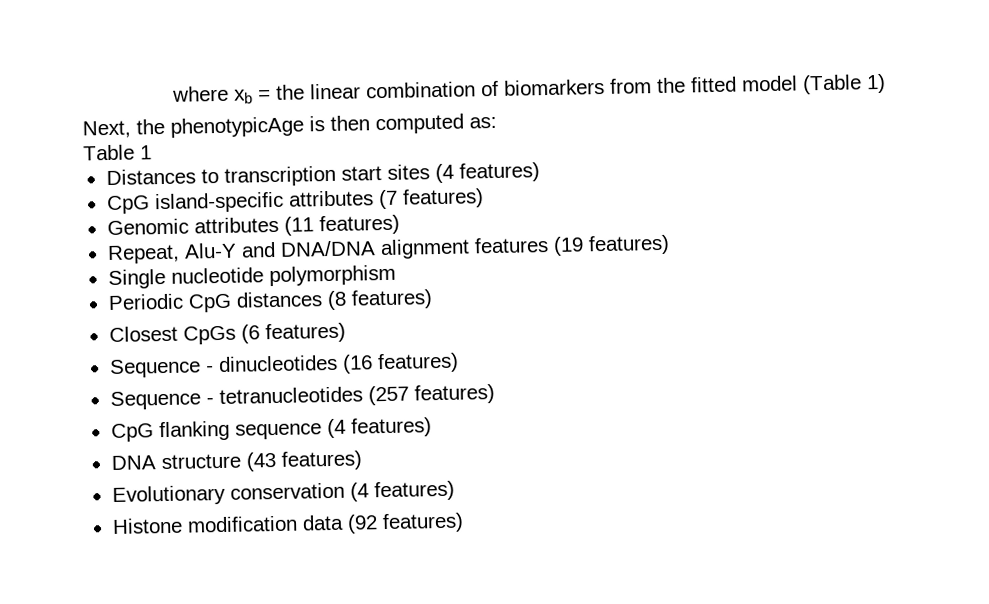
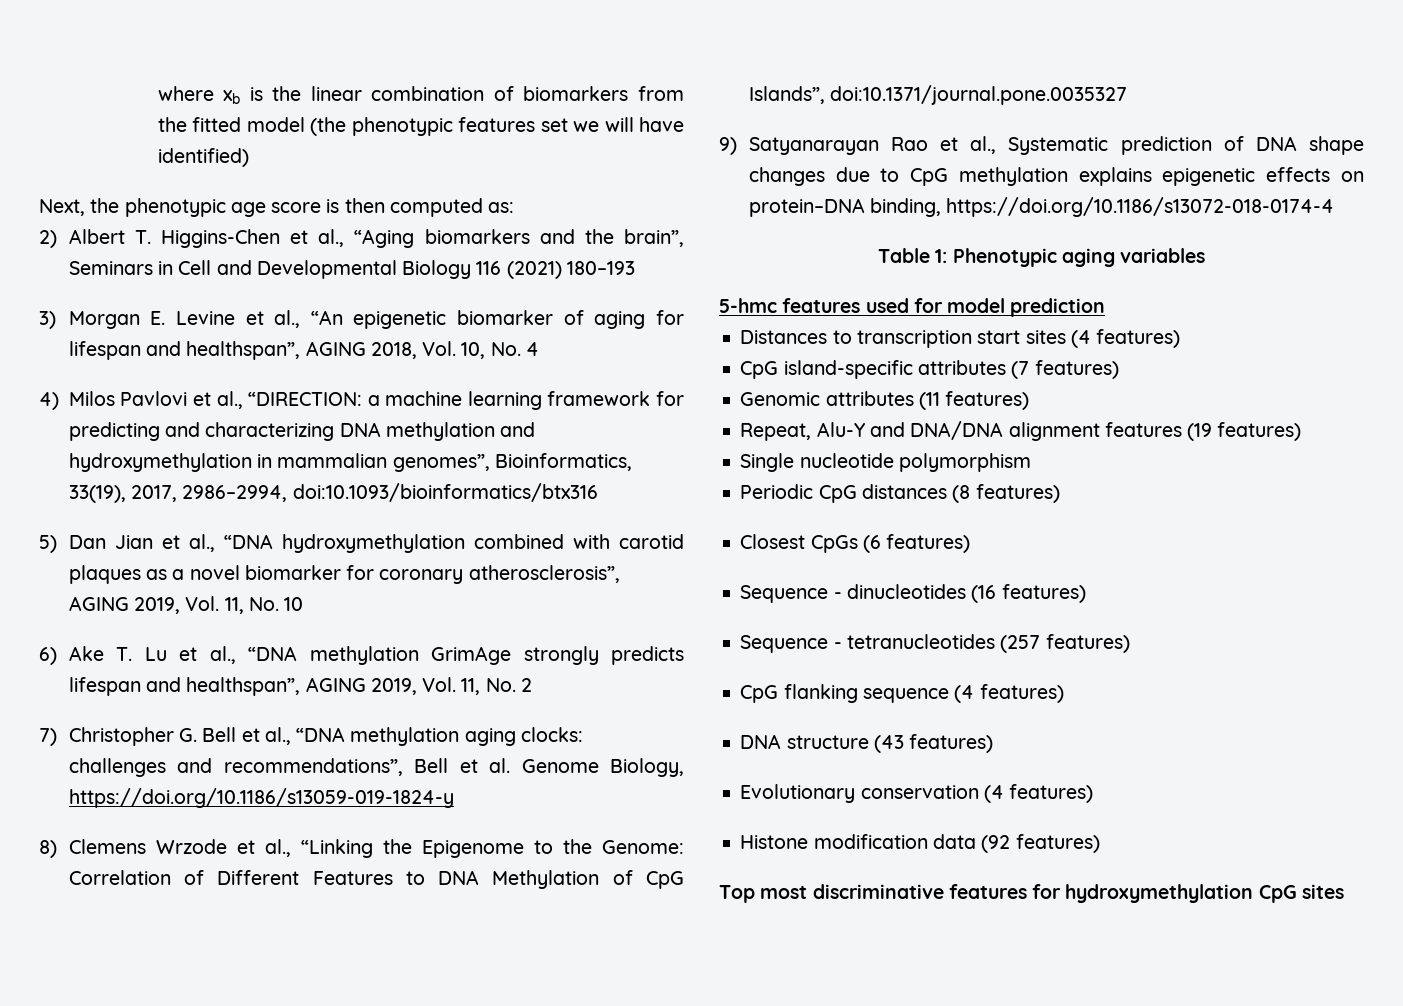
- where xb = the linear combination of biomarkers from the fitted model (Table 1)
+ where xb is the linear combination of biomarkers from the fitted model (the phenotypic features set we will have identified)
- Next, the phenotypicAge is then computed as:
+ Next, the phenotypic age score is then computed as:
- Table 1
+ 2) Albert T. Higgins-Chen et al., “Aging biomarkers and the brain”, Seminars in Cell and Developmental Biology 116 (2021) 180–193
+ 3) Morgan E. Levine et al., “An epigenetic biomarker of aging for lifespan and healthspan”, AGING 2018, Vol. 10, No. 4
+ 4) Milos Pavlovi et al., “DIRECTION: a machine learning framework for predicting and characterizing DNA methylation and hydroxymethylation in mammalian genomes”, Bioinformatics, 33(19), 2017, 2986–2994, doi:10.1093/bioinformatics/btx316
+ 5) Dan Jian et al., “DNA hydroxymethylation combined with carotid plaques as a novel biomarker for coronary atherosclerosis”, AGING 2019, Vol. 11, No. 10
+ 6) Ake T. Lu et al., “DNA methylation GrimAge strongly predicts lifespan and healthspan”, AGING 2019, Vol. 11, No. 2
+ 7) Christopher G. Bell et al., “DNA methylation aging clocks: challenges and recommendations”, Bell et al. Genome Biology, https://doi.org/10.1186/s13059-019-1824-y
+ 8) Clemens Wrzode et al., “Linking the Epigenome to the Genome: Correlation of Different Features to DNA Methylation of CpG Islands”, doi:10.1371/journal.pone.0035327
+ 9) Satyanarayan Rao et al., Systematic prediction of DNA shape changes due to CpG methylation explains epigenetic effects on protein–DNA binding, https://doi.org/10.1186/s13072-018-0174-4
+ Table 1: Phenotypic aging variables
+ 5-hmc features used for model prediction
+ Top most discriminative features for hydroxymethylation CpG sites

